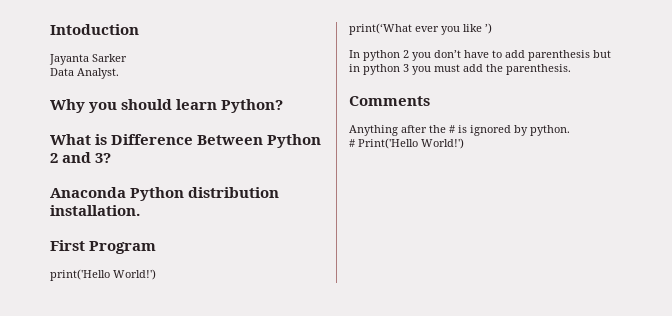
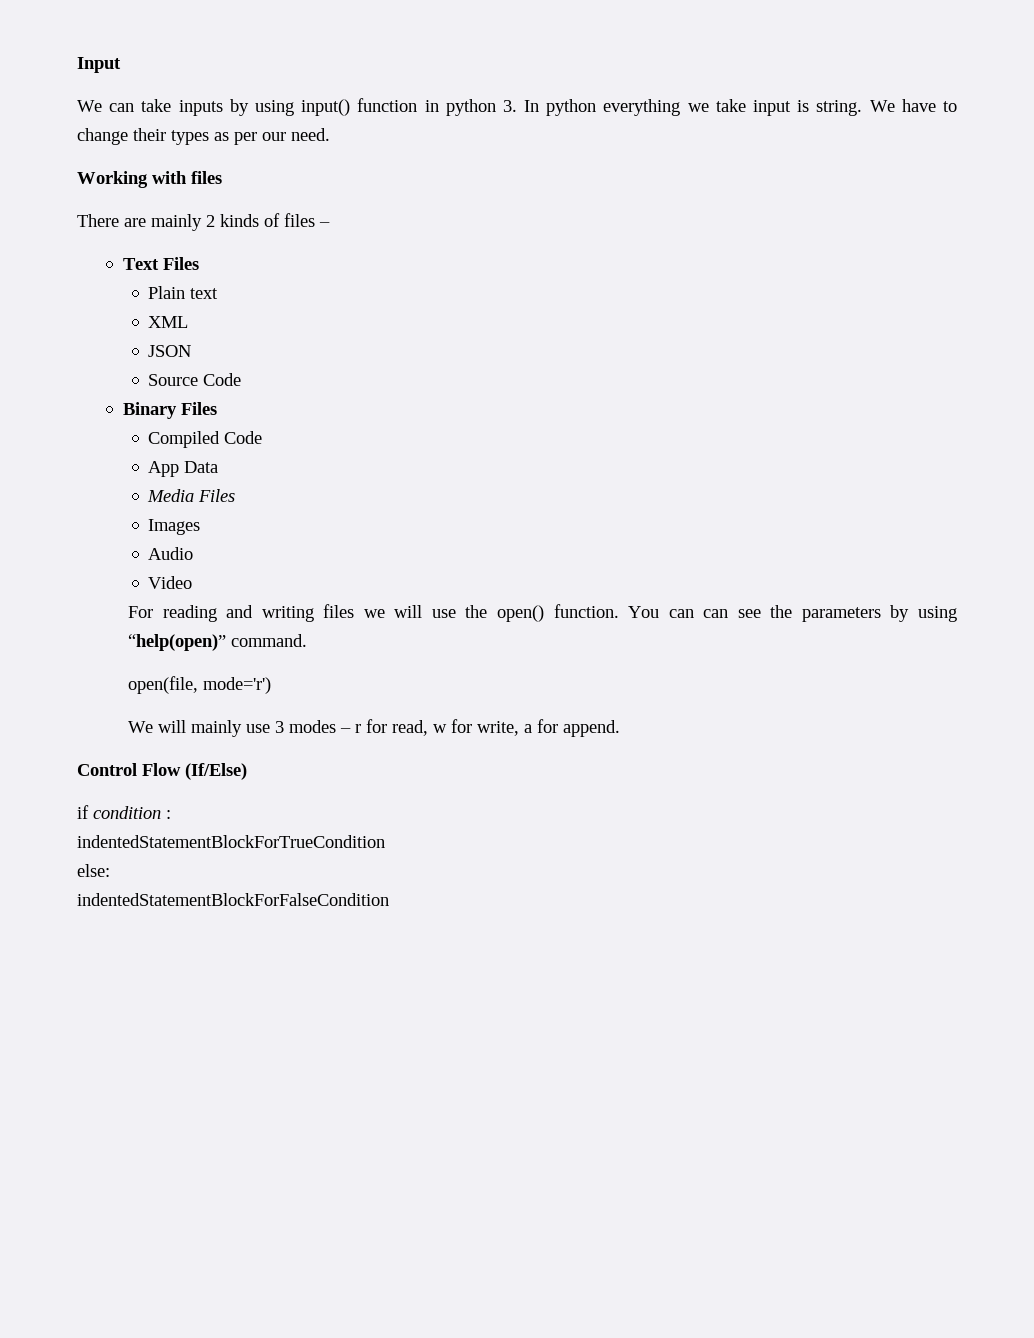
- Intoduction
- Jayanta Sarker
- Data Analyst.
- Why you should learn Python?
- What is Difference Between Python 2 and 3?
- Anaconda Python distribution installation.
- First Program
- print('Hello World!')
- print(‘What ever you like ’)
- In python 2 you don’t have to add parenthesis but in python 3 you must add the parenthesis.
- Comments
- Anything after the # is ignored by python.
- # Print('Hello World!')
+ Input
+ We can take inputs by using input() function in python 3. In python everything we take input is string. We have to change their types as per our need.
+ Working with files
+ There are mainly 2 kinds of files –
+ Text Files
+ Plain text
+ XML
+ JSON
+ Source Code
+ Binary Files
+ Compiled Code
+ App Data
+ Media Files
+ Images
+ Audio
+ Video
+ For reading and writing files we will use the open() function. You can can see the parameters by using “help(open)” command.
+ open(file, mode='r')
+ We will mainly use 3 modes – r for read, w for write, a for append.
+ Control Flow (If/Else)
+ if condition :
+ indentedStatementBlockForTrueCondition
+ else:
+ indentedStatementBlockForFalseCondition

